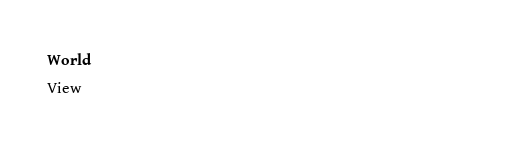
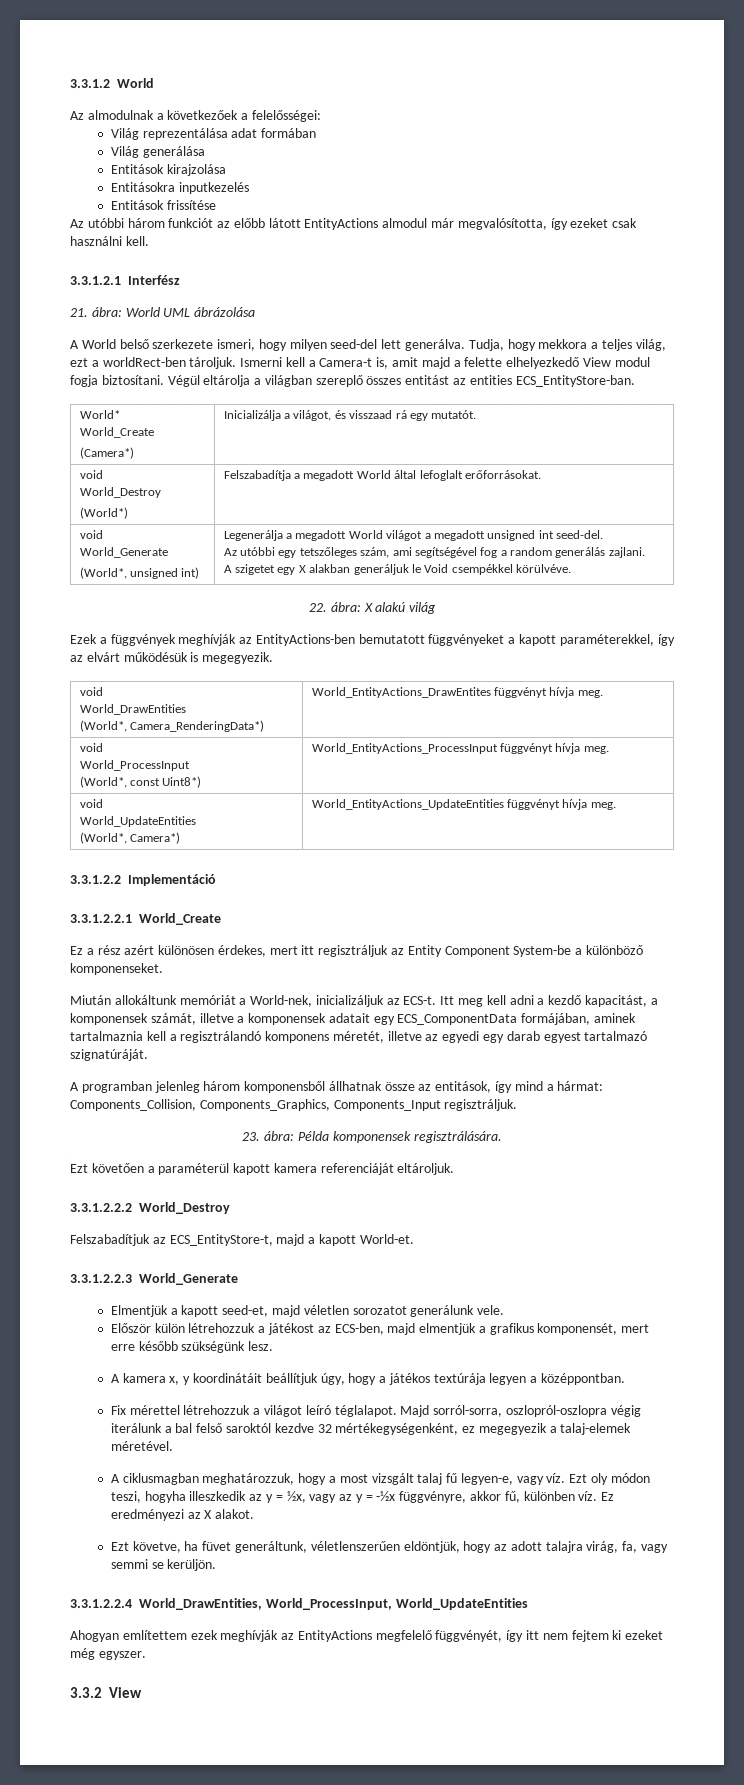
- World
+ 3.3.1.2 World
- View
+ Az almodulnak a következőek a felelősségei:
+ Világ reprezentálása adat formában
+ Világ generálása
+ Entitások kirajzolása
+ Entitásokra inputkezelés
+ Entitások frissítése
+ Az utóbbi három funkciót az előbb látott EntityActions almodul már megvalósította, így ezeket csak használni kell.
+ 3.3.1.2.1 Interfész
+ 21. ábra: World UML ábrázolása
+ A World belső szerkezete ismeri, hogy milyen seed-del lett generálva. Tudja, hogy mekkora a teljes világ, ezt a worldRect-ben tároljuk. Ismerni kell a Camera-t is, amit majd a felette elhelyezkedő View modul fogja biztosítani. Végül eltárolja a világban szereplő összes entitást az entities ECS_EntityStore-ban.
+ World*
+ World_Create
+ (Camera*) | Inicializálja a világot, és visszaad rá egy mutatót.
+ void
+ World_Destroy
+ (World*) | Felszabadítja a megadott World által lefoglalt erőforrásokat.
+ void
+ World_Generate
+ (World*, unsigned int) | Legenerálja a megadott World világot a megadott unsigned int seed-del.
+ Az utóbbi egy tetszőleges szám, ami segítségével fog a random generálás zajlani.
+ A szigetet egy X alakban generáljuk le Void csempékkel körülvéve.
+ 22. ábra: X alakú világ
+ Ezek a függvények meghívják az EntityActions-ben bemutatott függvényeket a kapott paraméterekkel, így az elvárt működésük is megegyezik.
+ void
+ World_DrawEntities
+ (World*, Camera_RenderingData*) | World_EntityActions_DrawEntites függvényt hívja meg.
+ void
+ World_ProcessInput
+ (World*, const Uint8*) | World_EntityActions_ProcessInput függvényt hívja meg.
+ void
+ World_UpdateEntities
+ (World*, Camera*) | World_EntityActions_UpdateEntities függvényt hívja meg.
+ 3.3.1.2.2 Implementáció
+ 3.3.1.2.2.1 World_Create
+ Ez a rész azért különösen érdekes, mert itt regisztráljuk az Entity Component System-be a különböző komponenseket.
+ Miután allokáltunk memóriát a World-nek, inicializáljuk az ECS-t. Itt meg kell adni a kezdő kapacitást, a komponensek számát, illetve a komponensek adatait egy ECS_ComponentData formájában, aminek tartalmaznia kell a regisztrálandó komponens méretét, illetve az egyedi egy darab egyest tartalmazó szignatúráját.
+ A programban jelenleg három komponensből állhatnak össze az entitások, így mind a hármat: Components_Collision, Components_Graphics, Components_Input regisztráljuk.
+ 23. ábra: Példa komponensek regisztrálására.
+ Ezt követően a paraméterül kapott kamera referenciáját eltároljuk.
+ 3.3.1.2.2.2 World_Destroy
+ Felszabadítjuk az ECS_EntityStore-t, majd a kapott World-et.
+ 3.3.1.2.2.3 World_Generate
+ Elmentjük a kapott seed-et, majd véletlen sorozatot generálunk vele.
+ Először külön létrehozzuk a játékost az ECS-ben, majd elmentjük a grafikus komponensét, mert erre később szükségünk lesz.
+ A kamera x, y koordinátáit beállítjuk úgy, hogy a játékos textúrája legyen a középpontban.
+ Fix mérettel létrehozzuk a világot leíró téglalapot. Majd sorról-sorra, oszlopról-oszlopra végig iterálunk a bal felső saroktól kezdve 32 mértékegységenként, ez megegyezik a talaj-elemek méretével.
+ A ciklusmagban meghatározzuk, hogy a most vizsgált talaj fű legyen-e, vagy víz. Ezt oly módon teszi, hogyha illeszkedik az y = ½x, vagy az y = -½x függvényre, akkor fű, különben víz. Ez eredményezi az X alakot.
+ Ezt követve, ha füvet generáltunk, véletlenszerűen eldöntjük, hogy az adott talajra virág, fa, vagy semmi se kerüljön.
+ 3.3.1.2.2.4 World_DrawEntities, World_ProcessInput, World_UpdateEntities
+ Ahogyan említettem ezek meghívják az EntityActions megfelelő függvényét, így itt nem fejtem ki ezeket még egyszer.
+ 3.3.2 View

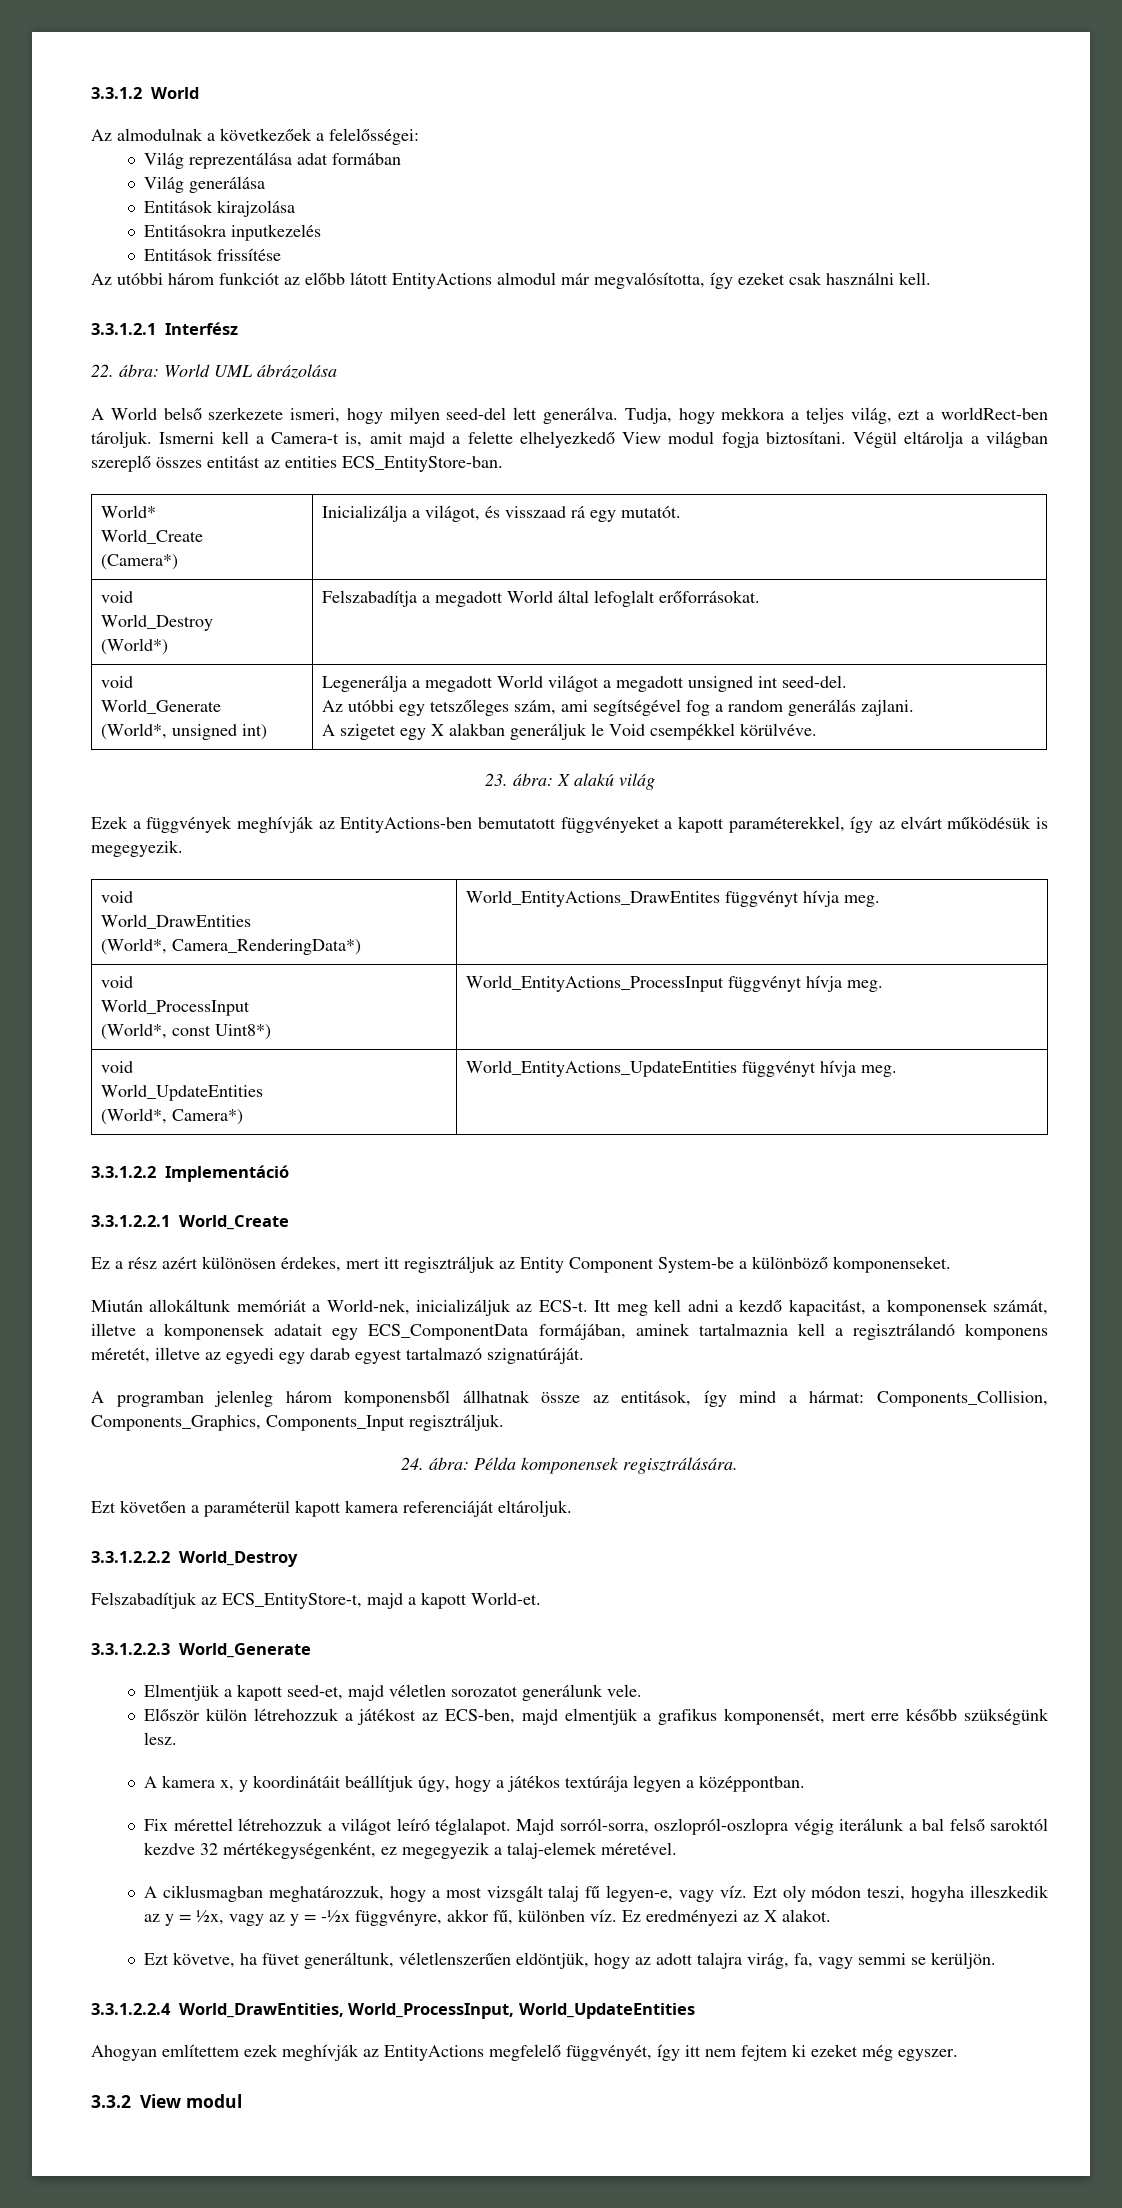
- 21. ábra: World UML ábrázolása
+ 22. ábra: World UML ábrázolása
- 22. ábra: X alakú világ
+ 23. ábra: X alakú világ
- 23. ábra: Példa komponensek regisztrálására.
+ 24. ábra: Példa komponensek regisztrálására.
- 3.3.2 View
+ 3.3.2 View modul

